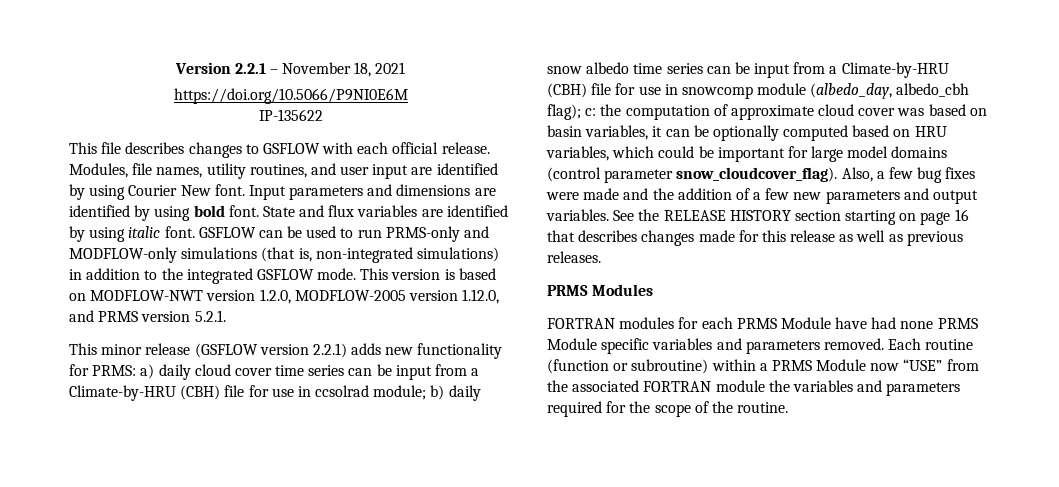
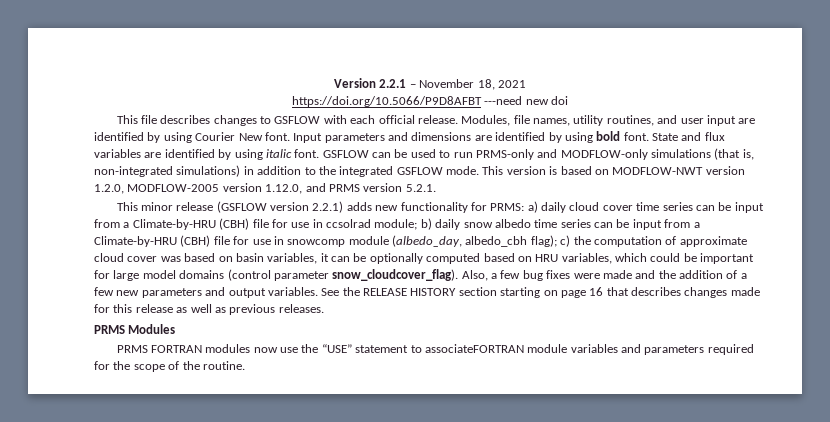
- https://doi.org/10.5066/P9NI0E6M
- IP-135622
+ https://doi.org/10.5066/P9D8AFBT ---need new doi
- c: the computation of approximate cloud cover was based on basin variables, it can be optionally computed based on HRU variables, which could be important for large model domains (control parameter snow_cloudcover_flag).
+ c) the computation of approximate cloud cover was based on basin variables, it can be optionally computed based on HRU variables, which could be important for large model domains (control parameter snow_cloudcover_flag).
- FORTRAN modules for each PRMS Module have had none PRMS Module specific variables and parameters removed. Each routine (function or subroutine) within a PRMS Module now “USE” from the associated FORTRAN module the variables and parameters required for the scope of the routine.
+ PRMS FORTRAN modules now use the “USE” statement to associateFORTRAN module variables and parameters required for the scope of the routine.

